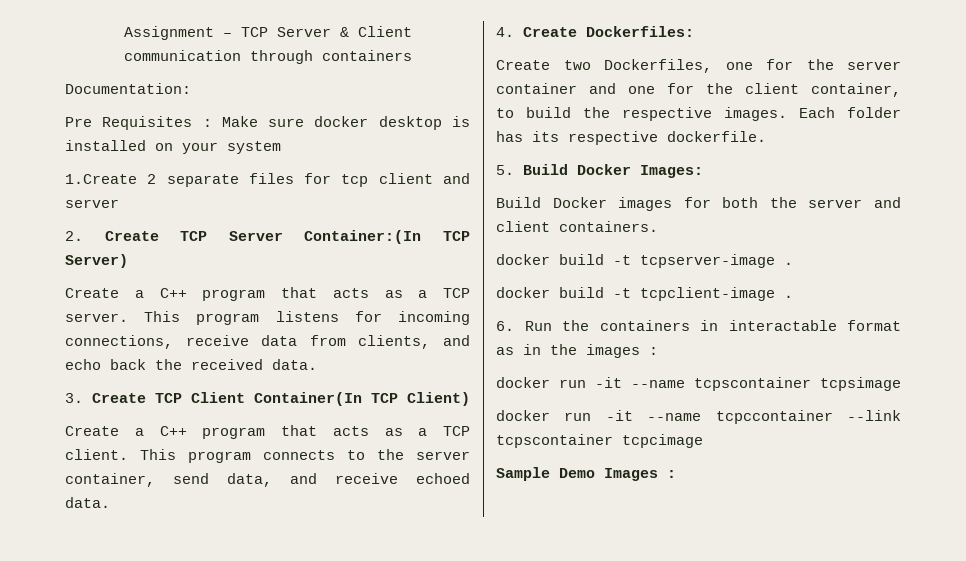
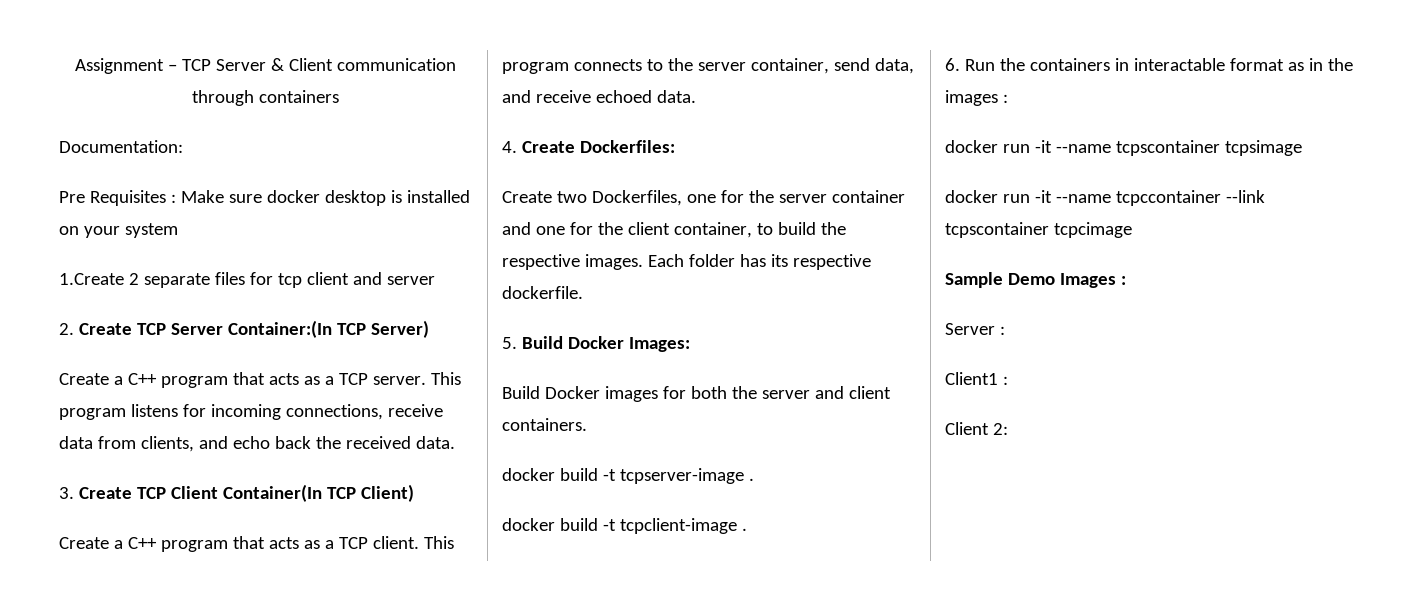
+ Server :
+ Client1 :
+ Client 2:

